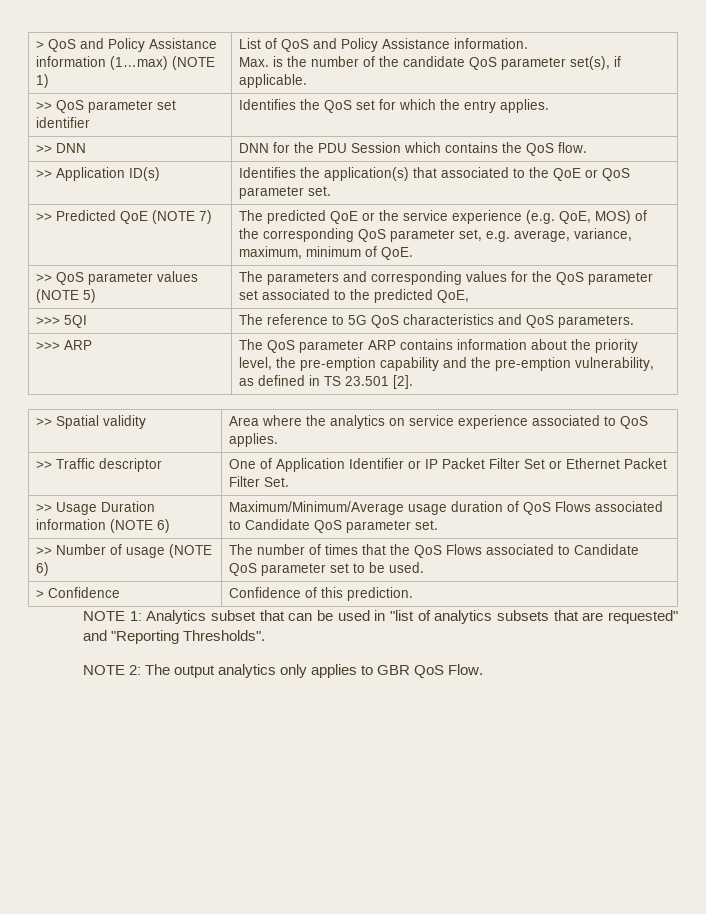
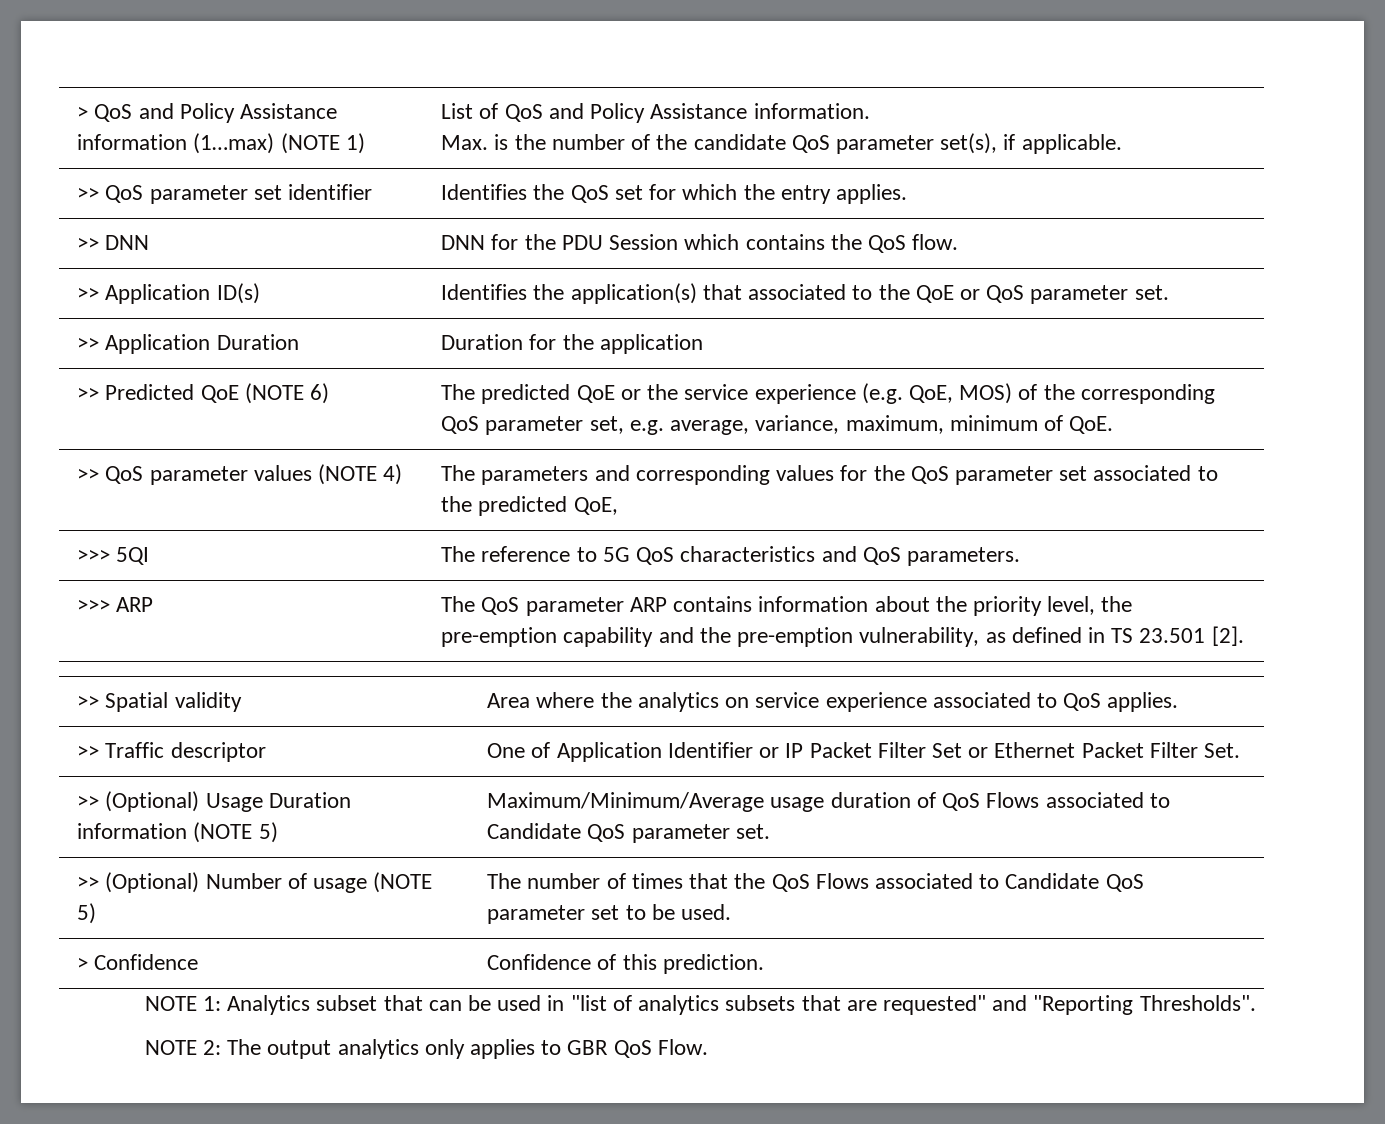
+ >> Application Duration | Duration for the application
- >> Predicted QoE (NOTE 7) | The predicted QoE or the service experience (e.g. QoE, MOS) of the corresponding QoS parameter set, e.g. average, variance, maximum, minimum of QoE.
+ >> Predicted QoE (NOTE 6) | The predicted QoE or the service experience (e.g. QoE, MOS) of the corresponding QoS parameter set, e.g. average, variance, maximum, minimum of QoE.
- >> QoS parameter values (NOTE 5) | The parameters and corresponding values for the QoS parameter set associated to the predicted QoE,
+ >> QoS parameter values (NOTE 4) | The parameters and corresponding values for the QoS parameter set associated to the predicted QoE,
- >> Usage Duration information (NOTE 6) | Maximum/Minimum/Average usage duration of QoS Flows associated to Candidate QoS parameter set.
+ >> (Optional) Usage Duration information (NOTE 5) | Maximum/Minimum/Average usage duration of QoS Flows associated to Candidate QoS parameter set.
- >> Number of usage (NOTE 6) | The number of times that the QoS Flows associated to Candidate QoS parameter set to be used.
+ >> (Optional) Number of usage (NOTE 5) | The number of times that the QoS Flows associated to Candidate QoS parameter set to be used.

